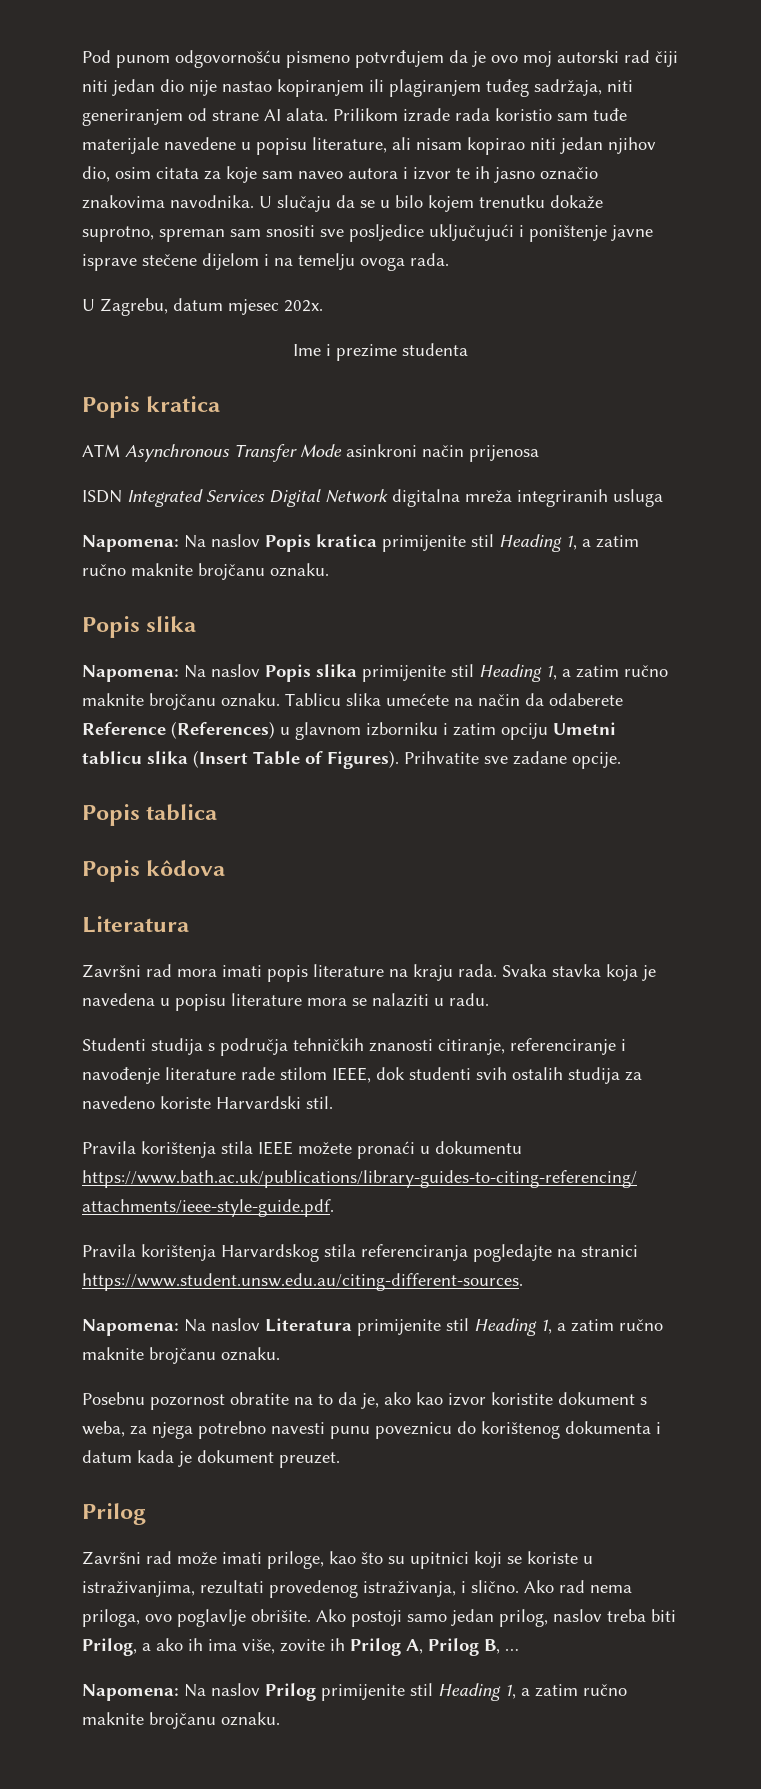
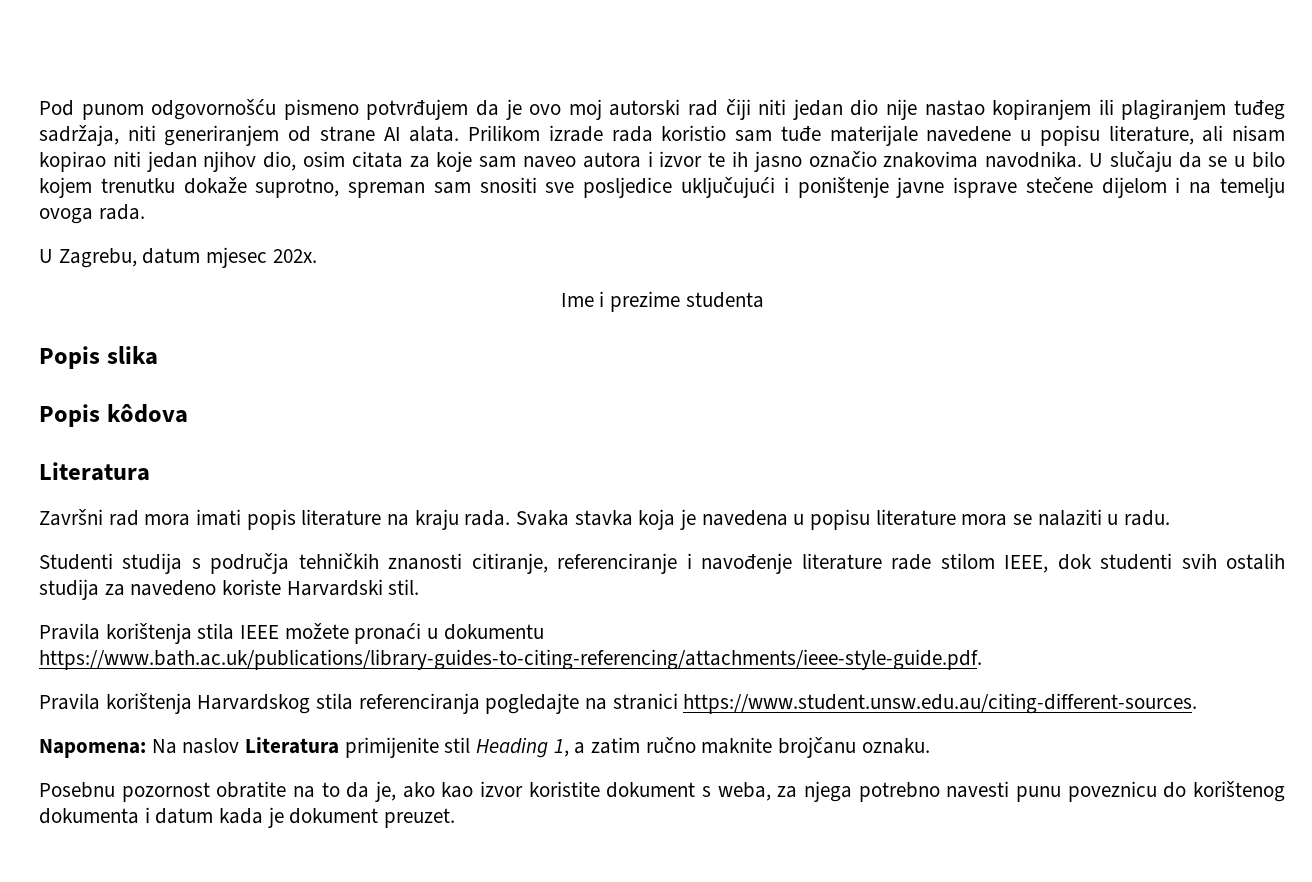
  Ime i prezime studenta
- Popis kratica
- ATM Asynchronous Transfer Mode asinkroni način prijenosa
- ISDN Integrated Services Digital Network digitalna mreža integriranih usluga
- Napomena: Na naslov Popis kratica primijenite stil Heading 1, a zatim ručno maknite brojčanu oznaku.
  Popis slika
- Napomena: Na naslov Popis slika primijenite stil Heading 1, a zatim ručno maknite brojčanu oznaku. Tablicu slika umećete na način da odaberete Reference (References) u glavnom izborniku i zatim opciju Umetni tablicu slika (Insert Table of Figures). Prihvatite sve zadane opcije.
- Popis tablica
  Posebnu pozornost obratite na to da je, ako kao izvor koristite dokument s weba, za njega potrebno navesti punu poveznicu do korištenog dokumenta i datum kada je dokument preuzet.
- Prilog
- Završni rad može imati priloge, kao što su upitnici koji se koriste u istraživanjima, rezultati provedenog istraživanja, i slično. Ako rad nema priloga, ovo poglavlje obrišite. Ako postoji samo jedan prilog, naslov treba biti Prilog, a ako ih ima više, zovite ih Prilog A, Prilog B, …
- Napomena: Na naslov Prilog primijenite stil Heading 1, a zatim ručno maknite brojčanu oznaku.

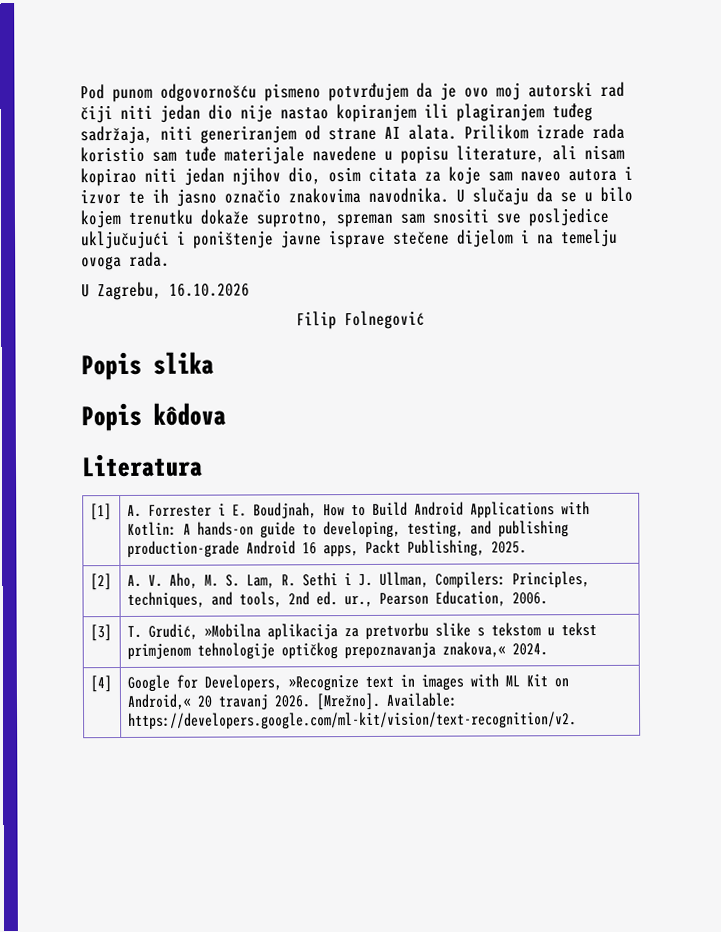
- U Zagrebu, datum mjesec 202x.
- Ime i prezime studenta
+ U Zagrebu, 16.10.2026
+ Filip Folnegović
- Završni rad mora imati popis literature na kraju rada. Svaka stavka koja je navedena u popisu literature mora se nalaziti u radu.
- Studenti studija s područja tehničkih znanosti citiranje, referenciranje i navođenje literature rade stilom IEEE, dok studenti svih ostalih studija za navedeno koriste Harvardski stil.
- Pravila korištenja stila IEEE možete pronaći u dokumentu https://www.bath.ac.uk/publications/library-guides-to-citing-referencing/attachments/ieee-style-guide.pdf.
- Pravila korištenja Harvardskog stila referenciranja pogledajte na stranici https://www.student.unsw.edu.au/citing-different-sources.
- Napomena: Na naslov Literatura primijenite stil Heading 1, a zatim ručno maknite brojčanu oznaku.
- Posebnu pozornost obratite na to da je, ako kao izvor koristite dokument s weba, za njega potrebno navesti punu poveznicu do korištenog dokumenta i datum kada je dokument preuzet.
+ [1] | A. Forrester i E. Boudjnah, How to Build Android Applications with Kotlin: A hands-on guide to developing, testing, and publishing production-grade Android 16 apps, Packt Publishing, 2025.
+ [2] | A. V. Aho, M. S. Lam, R. Sethi i J. Ullman, Compilers: Principles, techniques, and tools, 2nd ed. ur., Pearson Education, 2006.
+ [3] | T. Grudić, »Mobilna aplikacija za pretvorbu slike s tekstom u tekst primjenom tehnologije optičkog prepoznavanja znakova,« 2024.
+ [4] | Google for Developers, »Recognize text in images with ML Kit on Android,« 20 travanj 2026. [Mrežno]. Available: https://developers.google.com/ml-kit/vision/text-recognition/v2.

